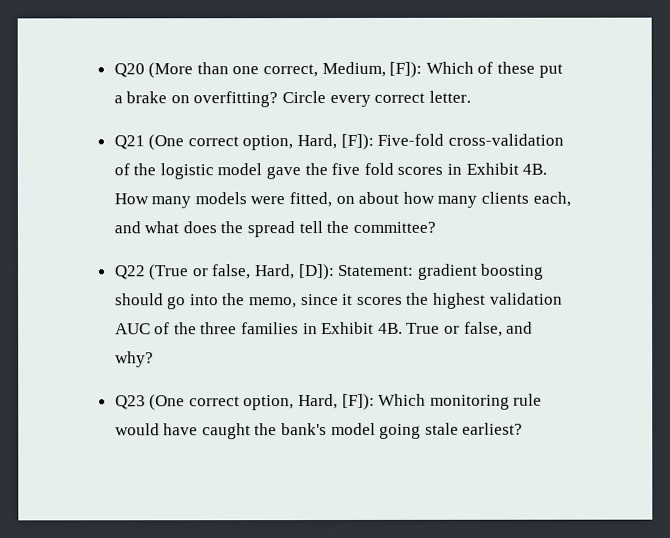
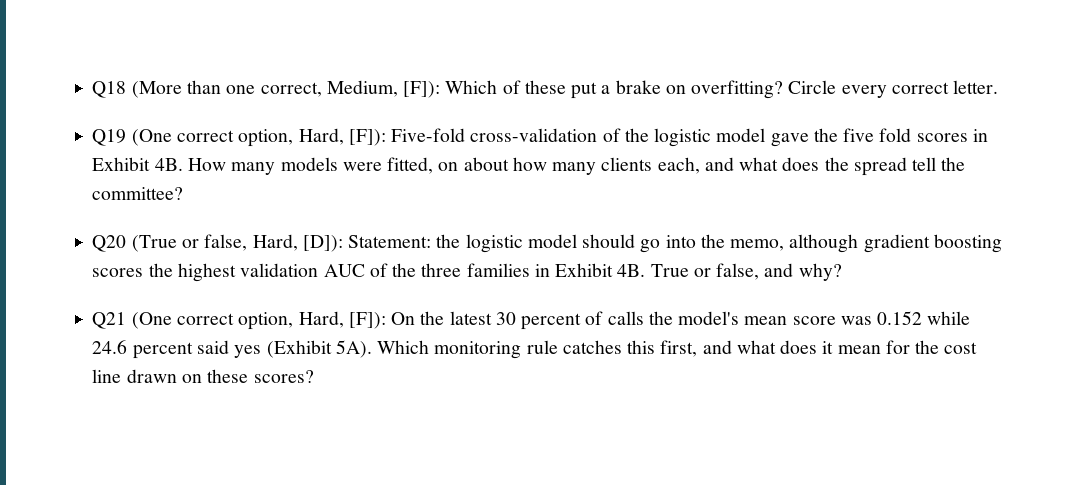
- Q20 (More than one correct, Medium, [F]): Which of these put a brake on overfitting?
+ Q18 (More than one correct, Medium, [F]): Which of these put a brake on overfitting?
- Q21 (One correct option, Hard, [F]): Five-fold cross-validation of the logistic model gave the five fold scores in Exhibit 4B.
+ Q19 (One correct option, Hard, [F]): Five-fold cross-validation of the logistic model gave the five fold scores in Exhibit 4B.
- Q22 (True or false, Hard, [D]): Statement: gradient boosting should go into the memo, since it scores the highest validation AUC of the three families in Exhibit 4B.
+ Q20 (True or false, Hard, [D]): Statement: the logistic model should go into the memo, although gradient boosting scores the highest validation AUC of the three families in Exhibit 4B.
- Q23 (One correct option, Hard, [F]): Which monitoring rule would have caught the bank's model going stale earliest?
+ Q21 (One correct option, Hard, [F]): On the latest 30 percent of calls the model's mean score was 0.152 while 24.6 percent said yes (Exhibit 5A). Which monitoring rule catches this first, and what does it mean for the cost line drawn on these scores?

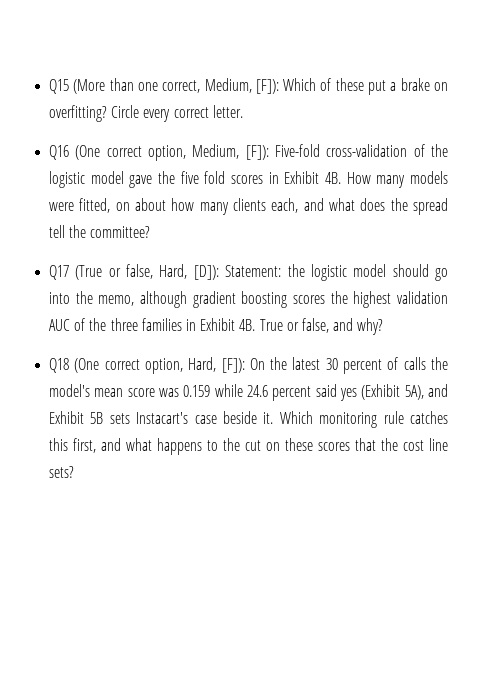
- Q18 (More than one correct, Medium, [F]): Which of these put a brake on overfitting?
+ Q15 (More than one correct, Medium, [F]): Which of these put a brake on overfitting?
- Q19 (One correct option, Hard, [F]): Five-fold cross-validation of the logistic model gave the five fold scores in Exhibit 4B.
+ Q16 (One correct option, Medium, [F]): Five-fold cross-validation of the logistic model gave the five fold scores in Exhibit 4B.
- Q20 (True or false, Hard, [D]): Statement: the logistic model should go into the memo, although gradient boosting scores the highest validation AUC of the three families in Exhibit 4B.
+ Q17 (True or false, Hard, [D]): Statement: the logistic model should go into the memo, although gradient boosting scores the highest validation AUC of the three families in Exhibit 4B.
- Q21 (One correct option, Hard, [F]): On the latest 30 percent of calls the model's mean score was 0.152 while 24.6 percent said yes (Exhibit 5A).
+ Q18 (One correct option, Hard, [F]): On the latest 30 percent of calls the model's mean score was 0.159 while 24.6 percent said yes (Exhibit 5A), and Exhibit 5B sets Instacart's case beside it.
- Which monitoring rule catches this first, and what does it mean for the cost line drawn on these scores?
+ Which monitoring rule catches this first, and what happens to the cut on these scores that the cost line sets?

